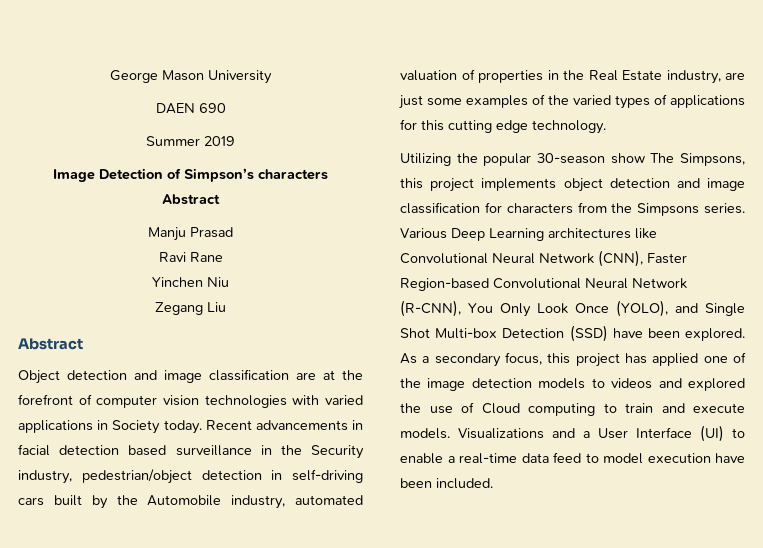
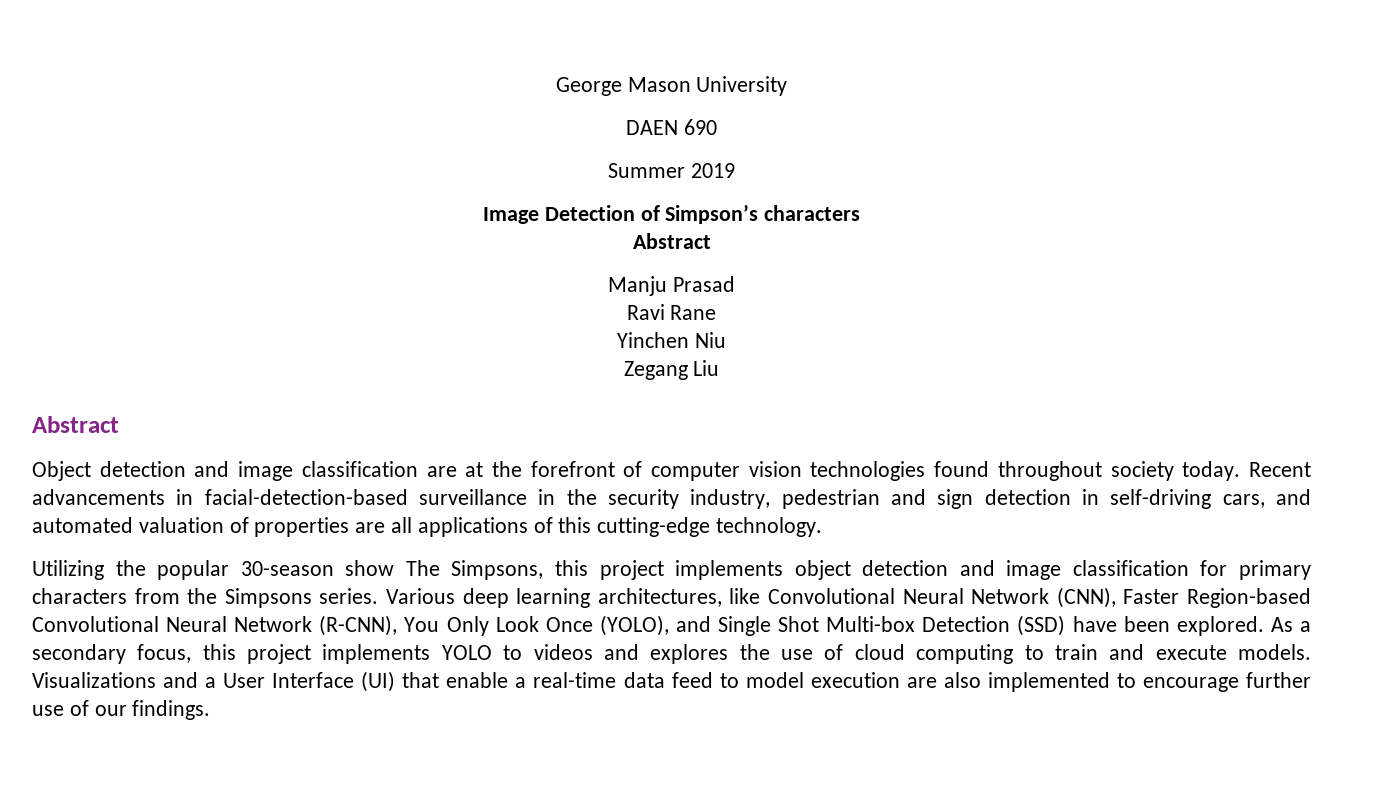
- Object detection and image classification are at the forefront of computer vision technologies with varied applications in Society today. Recent advancements in facial detection based surveillance in the Security industry, pedestrian/object detection in self-driving cars built by the Automobile industry, automated valuation of properties in the Real Estate industry, are just some examples of the varied types of applications for this cutting edge technology.
+ Object detection and image classification are at the forefront of computer vision technologies found throughout society today. Recent advancements in facial-detection-based surveillance in the security industry, pedestrian and sign detection in self-driving cars, and automated valuation of properties are all applications of this cutting-edge technology.
- Utilizing the popular 30-season show The Simpsons, this project implements object detection and image classification for characters from the Simpsons series.
+ Utilizing the popular 30-season show The Simpsons, this project implements object detection and image classification for primary characters from the Simpsons series.
- Various Deep Learning architectures like Convolutional Neural Network (CNN), Faster Region-based Convolutional Neural Network (R-CNN), You Only Look Once (YOLO), and Single Shot Multi-box Detection (SSD) have been explored.
+ Various deep learning architectures, like Convolutional Neural Network (CNN), Faster Region-based Convolutional Neural Network (R-CNN), You Only Look Once (YOLO), and Single Shot Multi-box Detection (SSD) have been explored.
- As a secondary focus, this project has applied one of the image detection models to videos and explored the use of Cloud computing to train and execute models.
+ As a secondary focus, this project implements YOLO to videos and explores the use of cloud computing to train and execute models.
- Visualizations and a User Interface (UI) to enable a real-time data feed to model execution have been included.
+ Visualizations and a User Interface (UI) that enable a real-time data feed to model execution are also implemented to encourage further use of our findings.

